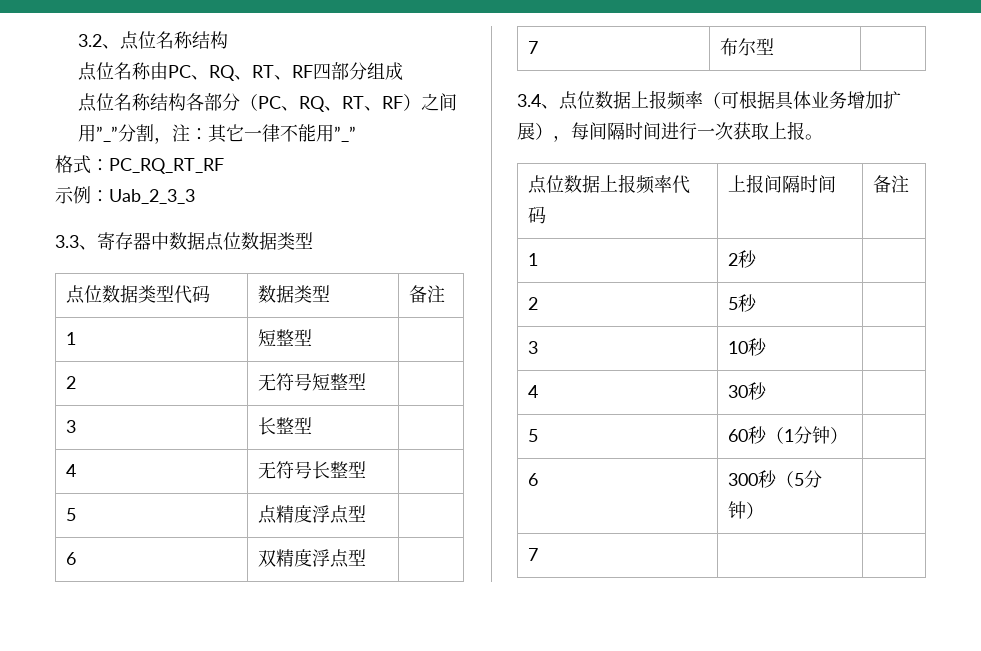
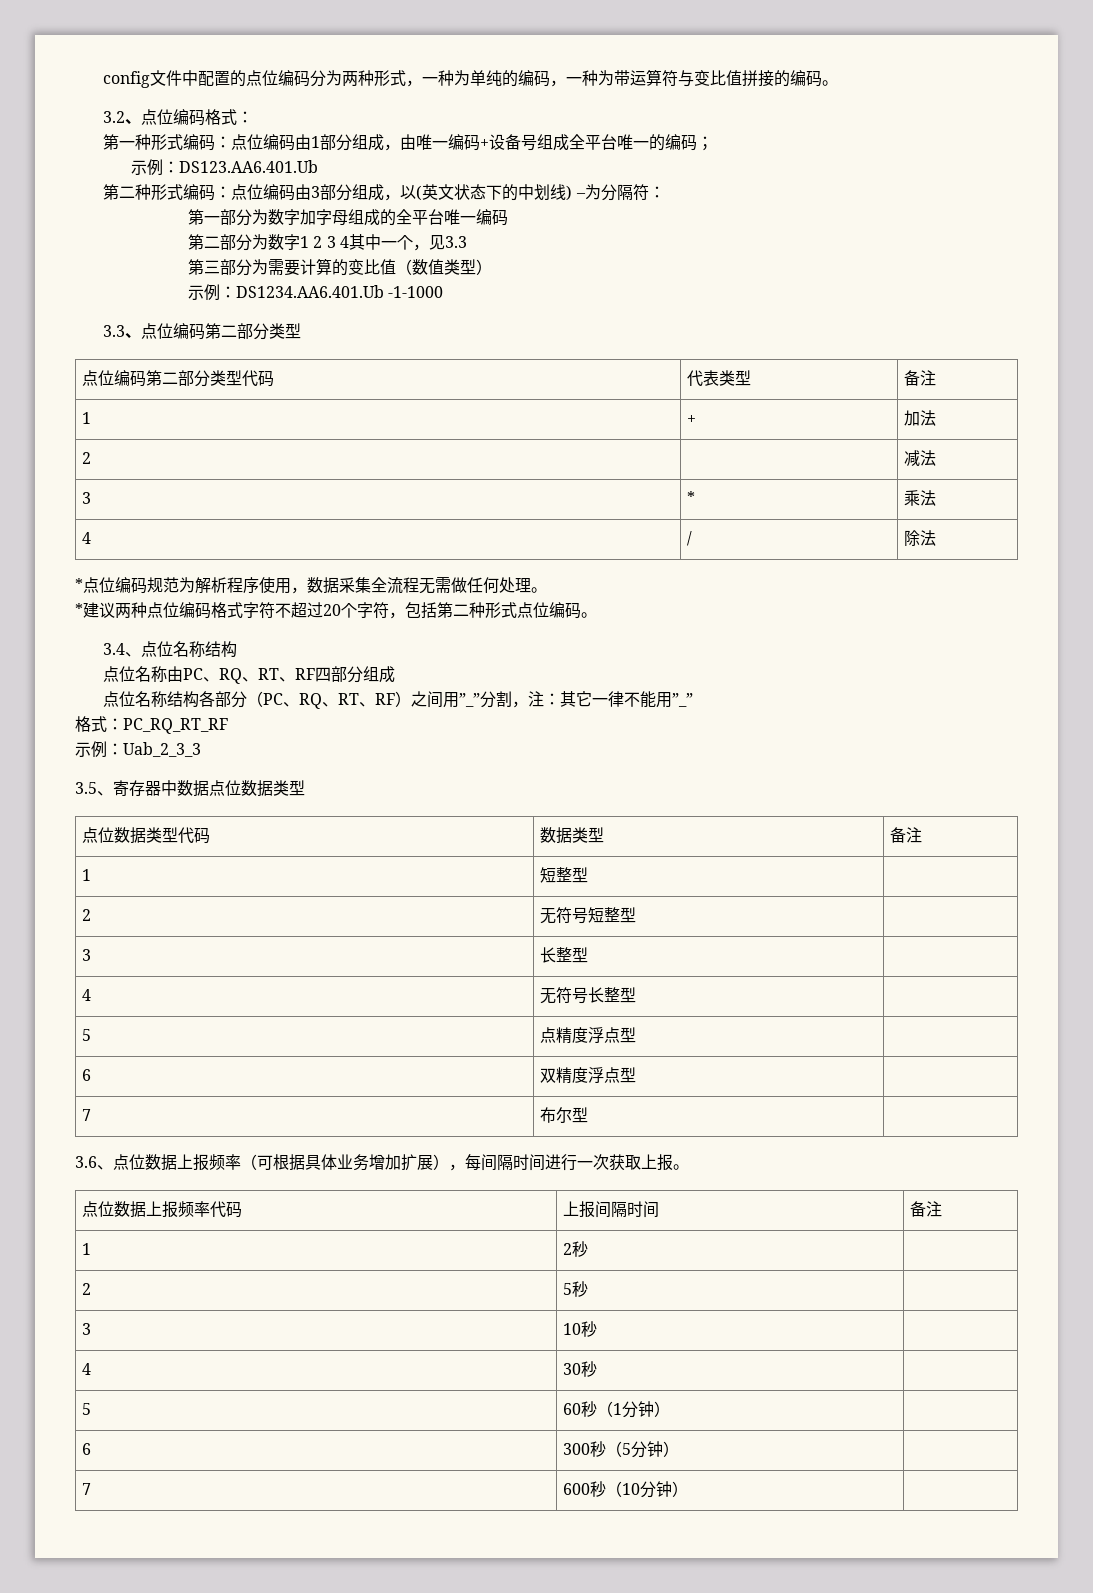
- 3.2、点位名称结构
+ config文件中配置的点位编码分为两种形式，一种为单纯的编码，一种为带运算符与变比值拼接的编码。
+ 3.2、点位编码格式：
+ 第一种形式编码：点位编码由1部分组成，由唯一编码+设备号组成全平台唯一的编码；
+ 示例：DS123.AA6.401.Ub
+ 第二种形式编码：点位编码由3部分组成，以(英文状态下的中划线) –为分隔符：
+ 第一部分为数字加字母组成的全平台唯一编码
+ 第二部分为数字1 2 3 4其中一个，见3.3
+ 第三部分为需要计算的变比值（数值类型）
+ 示例：DS1234.AA6.401.Ub -1-1000
+ 3.3、点位编码第二部分类型
+ 点位编码第二部分类型代码 | 代表类型 | 备注
+ 1 | + | 加法
+ 2 | | 减法
+ 3 | * | 乘法
+ 4 | / | 除法
+ *点位编码规范为解析程序使用，数据采集全流程无需做任何处理。
+ *建议两种点位编码格式字符不超过20个字符，包括第二种形式点位编码。
+ 3.4、点位名称结构
- 3.3、寄存器中数据点位数据类型
+ 3.5、寄存器中数据点位数据类型
- 3.4、点位数据上报频率（可根据具体业务增加扩展），每间隔时间进行一次获取上报。
+ 3.6、点位数据上报频率（可根据具体业务增加扩展），每间隔时间进行一次获取上报。
- 7 | |
+ 7 | 600秒（10分钟） |

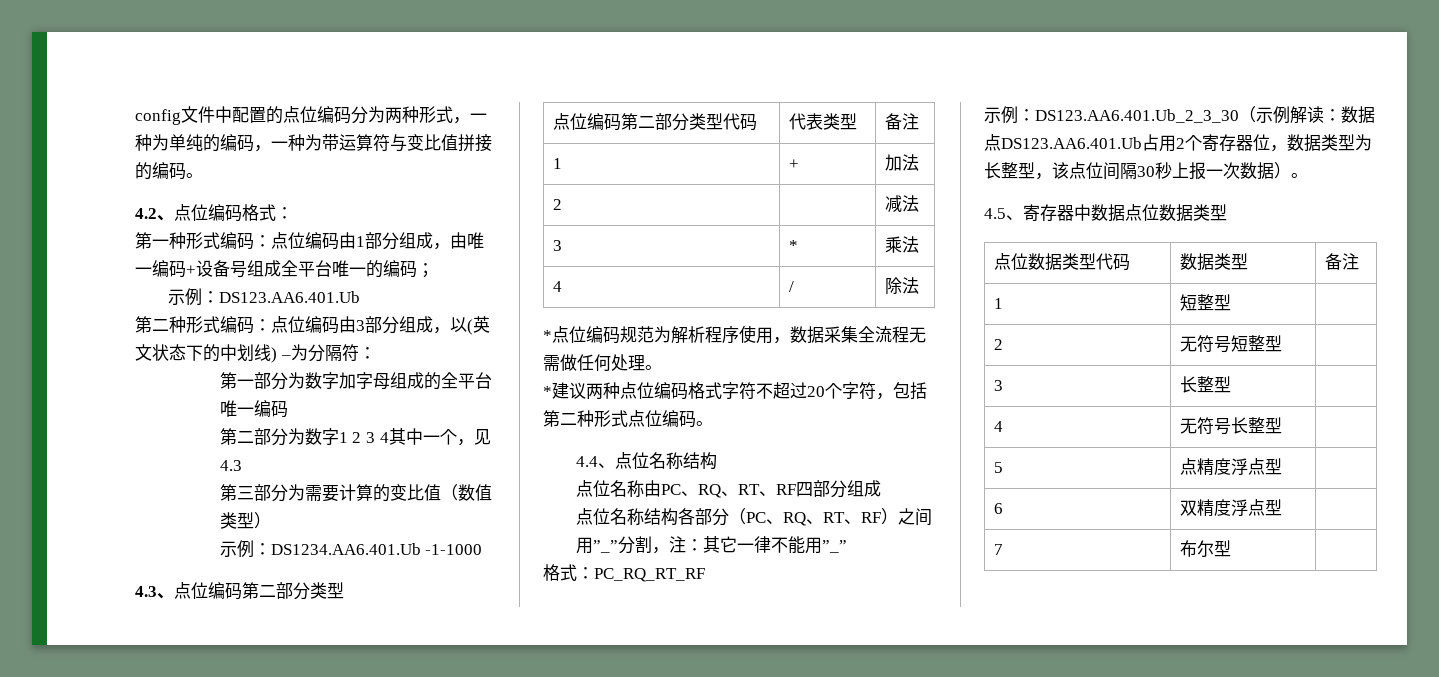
- 3.2、点位编码格式：
+ 4.2、点位编码格式：
- 第二部分为数字1 2 3 4其中一个，见3.3
+ 第二部分为数字1 2 3 4其中一个，见4.3
- 3.3、点位编码第二部分类型
+ 4.3、点位编码第二部分类型
- 3.4、点位名称结构
+ 4.4、点位名称结构
- 示例：Uab_2_3_3
- 3.5、寄存器中数据点位数据类型
+ 示例：DS123.AA6.401.Ub_2_3_30（示例解读：数据点DS123.AA6.401.Ub占用2个寄存器位，数据类型为长整型，该点位间隔30秒上报一次数据）。
+ 4.5、寄存器中数据点位数据类型
- 3.6、点位数据上报频率（可根据具体业务增加扩展），每间隔时间进行一次获取上报。
- 点位数据上报频率代码 | 上报间隔时间 | 备注
- 1 | 2秒 |
- 2 | 5秒 |
- 3 | 10秒 |
- 4 | 30秒 |
- 5 | 60秒（1分钟） |
- 6 | 300秒（5分钟） |
- 7 | 600秒（10分钟） |

